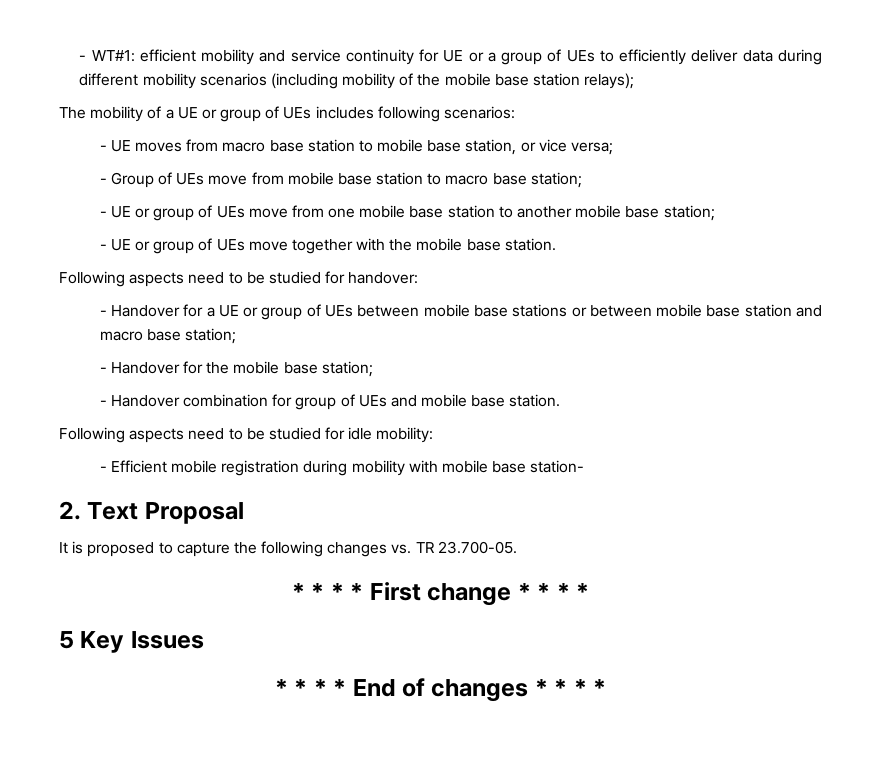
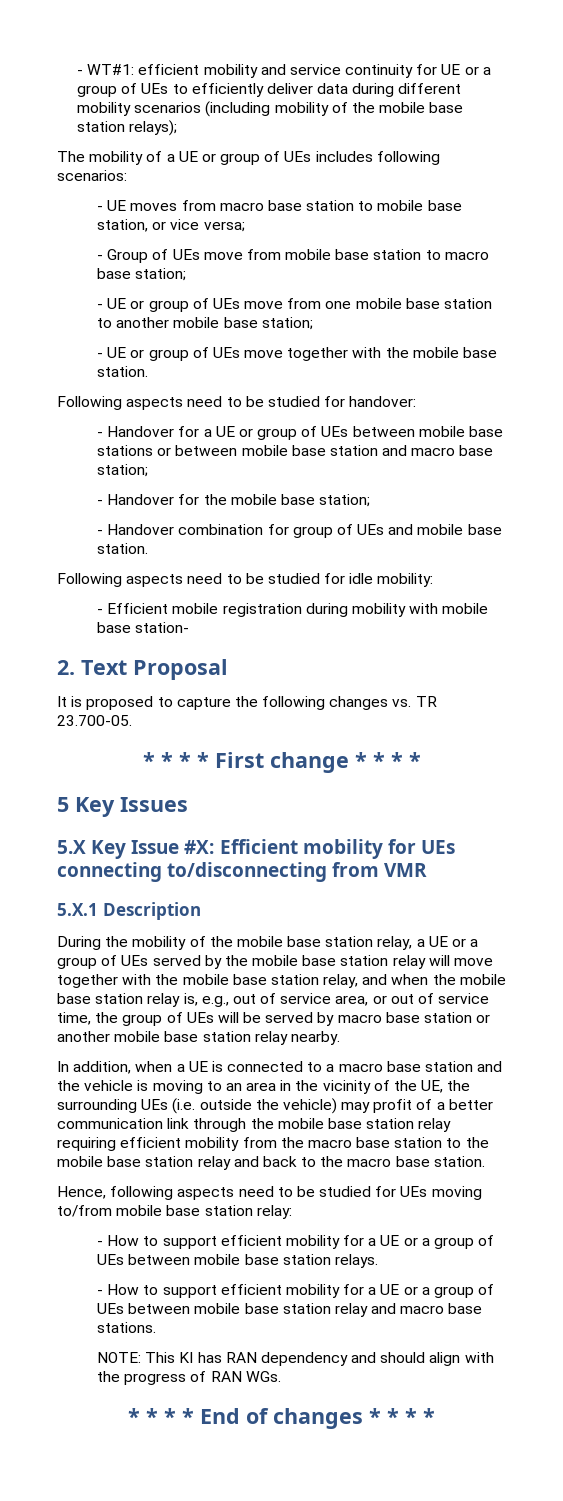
+ 5.X Key Issue #X: Efficient mobility for UEs connecting to/disconnecting from VMR
+ 5.X.1 Description
+ During the mobility of the mobile base station relay, a UE or a group of UEs served by the mobile base station relay will move together with the mobile base station relay, and when the mobile base station relay is, e.g., out of service area, or out of service time, the group of UEs will be served by macro base station or another mobile base station relay nearby.
+ In addition, when a UE is connected to a macro base station and the vehicle is moving to an area in the vicinity of the UE, the surrounding UEs (i.e. outside the vehicle) may profit of a better communication link through the mobile base station relay requiring efficient mobility from the macro base station to the mobile base station relay and back to the macro base station.
+ Hence, following aspects need to be studied for UEs moving to/from mobile base station relay:
+ - How to support efficient mobility for a UE or a group of UEs between mobile base station relays.
+ - How to support efficient mobility for a UE or a group of UEs between mobile base station relay and macro base stations.
+ NOTE: This KI has RAN dependency and should align with the progress of RAN WGs.

